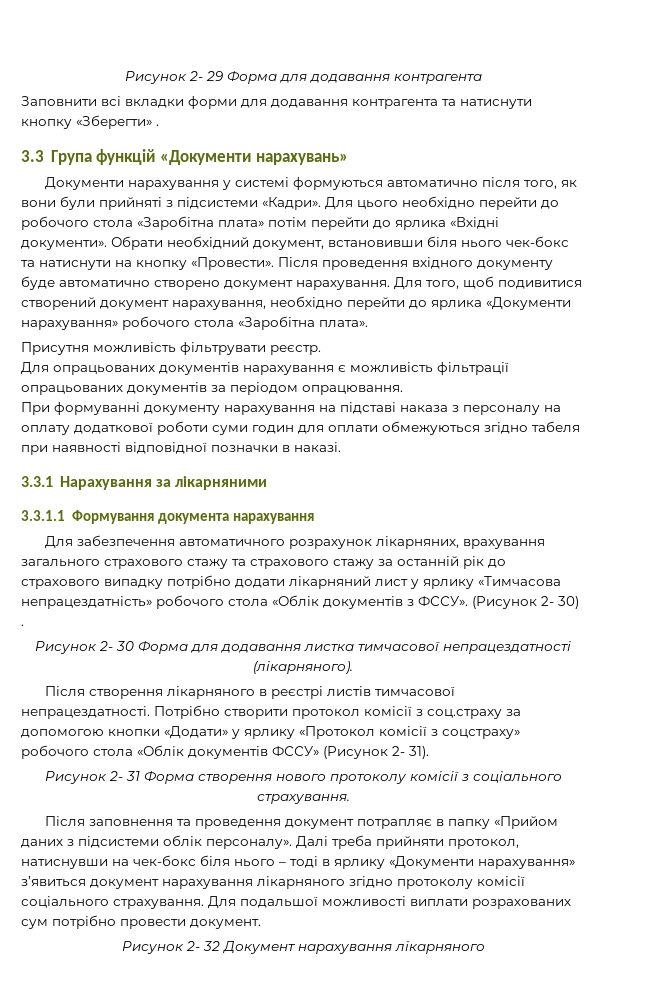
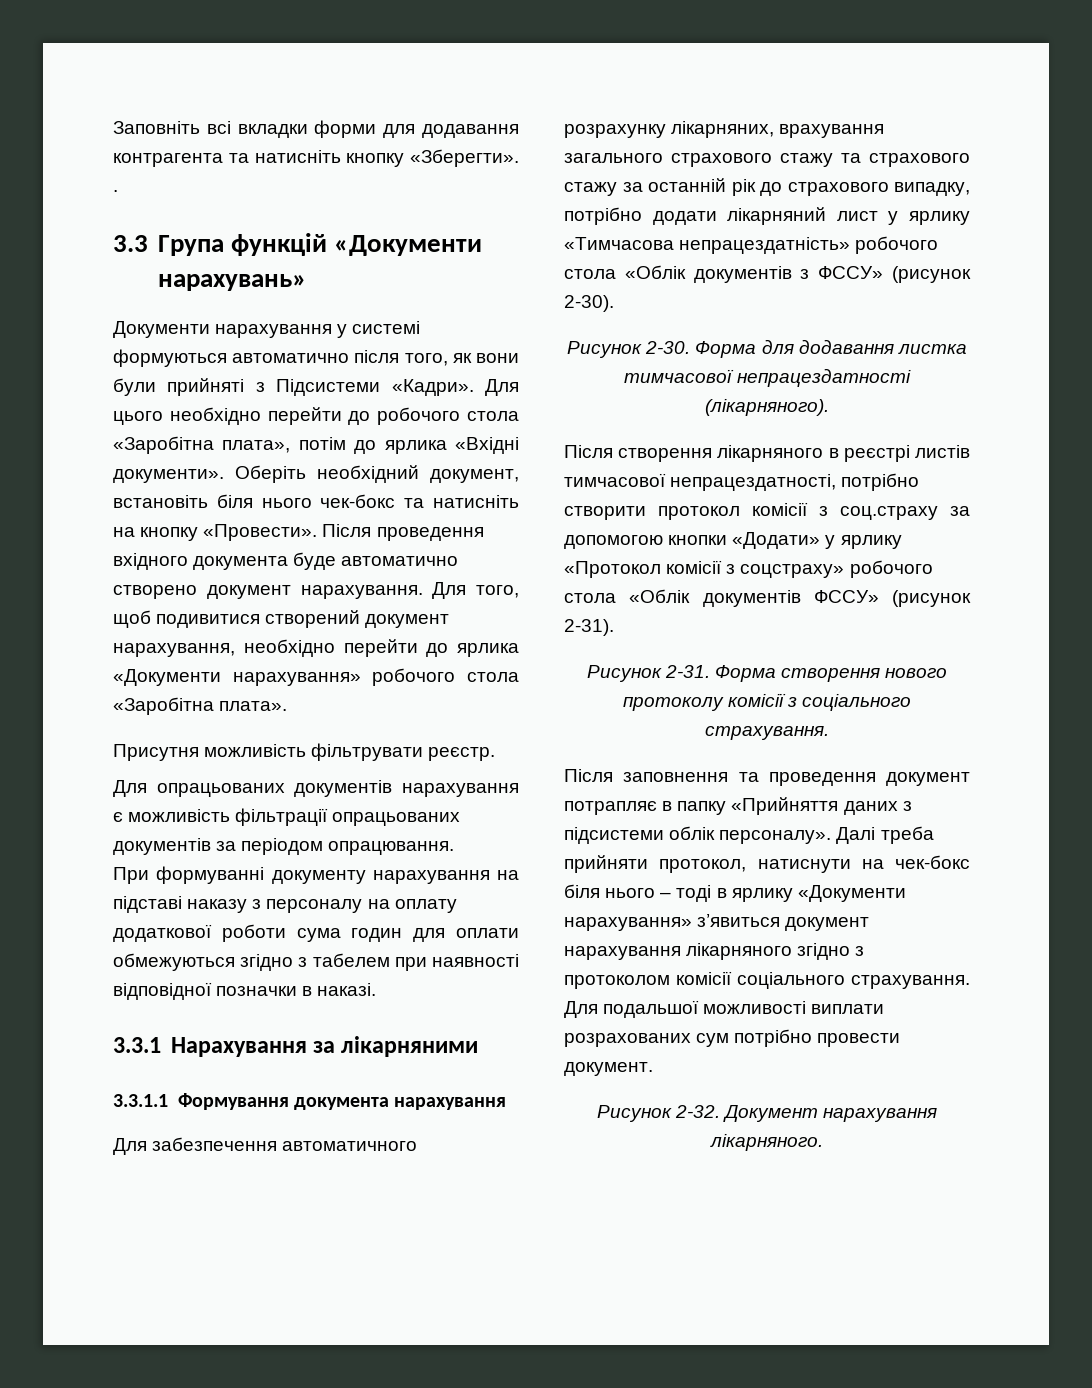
- Рисунок 2- 29 Форма для додавання контрагента
- Заповнити всі вкладки форми для додавання контрагента та натиснути кнопку «Зберегти» .
+ Заповніть всі вкладки форми для додавання контрагента та натисніть кнопку «Зберегти». .
- Документи нарахування у системі формуються автоматично після того, як вони були прийняті з підсистеми «Кадри».
+ Документи нарахування у системі формуються автоматично після того, як вони були прийняті з Підсистеми «Кадри».
- Для цього необхідно перейти до робочого стола «Заробітна плата» потім перейти до ярлика «Вхідні документи».
+ Для цього необхідно перейти до робочого стола «Заробітна плата», потім до ярлика «Вхідні документи».
- Обрати необхідний документ, встановивши біля нього чек-бокс та натиснути на кнопку «Провести».
+ Оберіть необхідний документ, встановіть біля нього чек-бокс та натисніть на кнопку «Провести».
- Після проведення вхідного документу буде автоматично створено документ нарахування.
+ Після проведення вхідного документа буде автоматично створено документ нарахування.
- При формуванні документу нарахування на підставі наказа з персоналу на оплату додаткової роботи суми годин для оплати обмежуються згідно табеля при наявності відповідної позначки в наказі.
+ При формуванні документу нарахування на підставі наказу з персоналу на оплату додаткової роботи сума годин для оплати обмежуються згідно з табелем при наявності відповідної позначки в наказі.
- Для забезпечення автоматичного розрахунок лікарняних, врахування загального страхового стажу та страхового стажу за останній рік до страхового випадку потрібно додати лікарняний лист у ярлику «Тимчасова непрацездатність» робочого стола «Облік документів з ФССУ». (Рисунок 2- 30) .
- Рисунок 2- 30 Форма для додавання листка тимчасової непрацездатності (лікарняного).
+ Для забезпечення автоматичного розрахунку лікарняних, врахування загального страхового стажу та страхового стажу за останній рік до страхового випадку, потрібно додати лікарняний лист у ярлику «Тимчасова непрацездатність» робочого стола «Облік документів з ФССУ» (рисунок 2-30).
+ Рисунок 2-30. Форма для додавання листка тимчасової непрацездатності (лікарняного).
- Після створення лікарняного в реєстрі листів тимчасової непрацездатності. Потрібно створити протокол комісії з соц.страху за допомогою кнопки «Додати» у ярлику «Протокол комісії з соцстраху» робочого стола «Облік документів ФССУ» (Рисунок 2- 31).
- Рисунок 2- 31 Форма створення нового протоколу комісії з соціального страхування.
+ Після створення лікарняного в реєстрі листів тимчасової непрацездатності, потрібно створити протокол комісії з соц.страху за допомогою кнопки «Додати» у ярлику «Протокол комісії з соцстраху» робочого стола «Облік документів ФССУ» (рисунок 2-31).
+ Рисунок 2-31. Форма створення нового протоколу комісії з соціального страхування.
- Після заповнення та проведення документ потрапляє в папку «Прийом даних з підсистеми облік персоналу».
+ Після заповнення та проведення документ потрапляє в папку «Прийняття даних з підсистеми облік персоналу».
- Далі треба прийняти протокол, натиснувши на чек-бокс біля нього – тоді в ярлику «Документи нарахування» з’явиться документ нарахування лікарняного згідно протоколу комісії соціального страхування.
+ Далі треба прийняти протокол, натиснути на чек-бокс біля нього – тоді в ярлику «Документи нарахування» з’явиться документ нарахування лікарняного згідно з протоколом комісії соціального страхування.
- Рисунок 2- 32 Документ нарахування лікарняного
+ Рисунок 2-32. Документ нарахування лікарняного.

